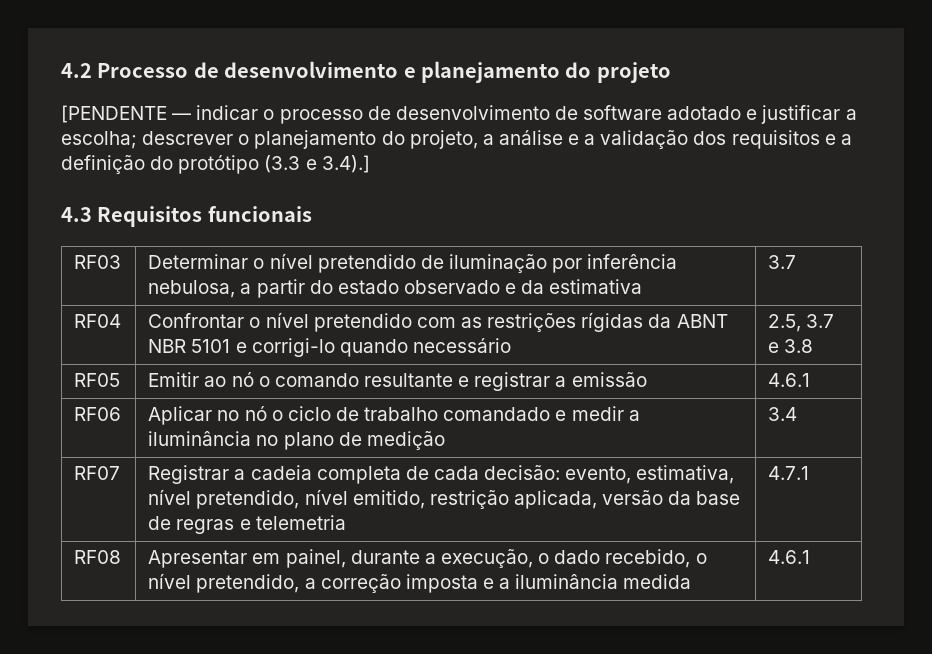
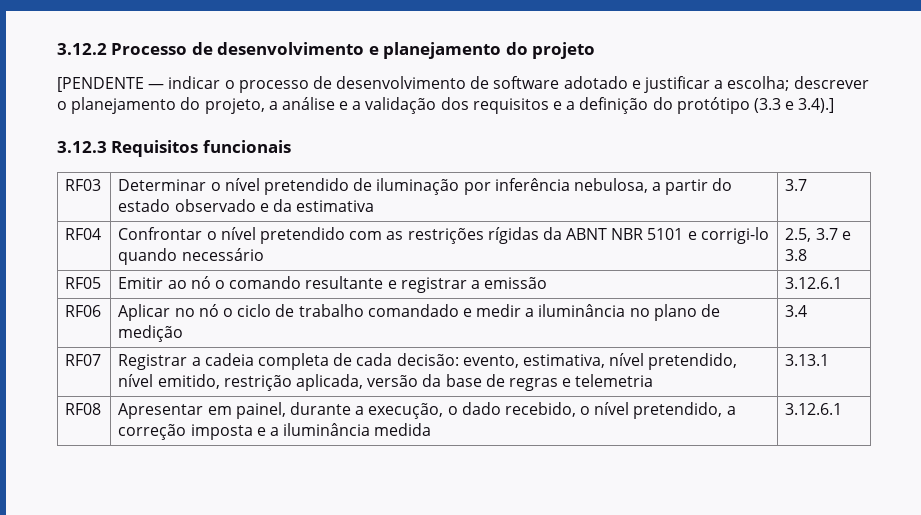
- 4.2 Processo de desenvolvimento e planejamento do projeto
+ 3.12.2 Processo de desenvolvimento e planejamento do projeto
- 4.3 Requisitos funcionais
+ 3.12.3 Requisitos funcionais
- RF05 | Emitir ao nó o comando resultante e registrar a emissão | 4.6.1
+ RF05 | Emitir ao nó o comando resultante e registrar a emissão | 3.12.6.1
- RF07 | Registrar a cadeia completa de cada decisão: evento, estimativa, nível pretendido, nível emitido, restrição aplicada, versão da base de regras e telemetria | 4.7.1
+ RF07 | Registrar a cadeia completa de cada decisão: evento, estimativa, nível pretendido, nível emitido, restrição aplicada, versão da base de regras e telemetria | 3.13.1
- RF08 | Apresentar em painel, durante a execução, o dado recebido, o nível pretendido, a correção imposta e a iluminância medida | 4.6.1
+ RF08 | Apresentar em painel, durante a execução, o dado recebido, o nível pretendido, a correção imposta e a iluminância medida | 3.12.6.1

